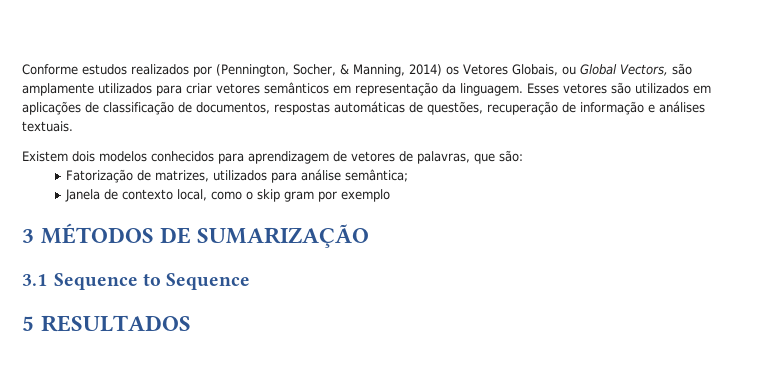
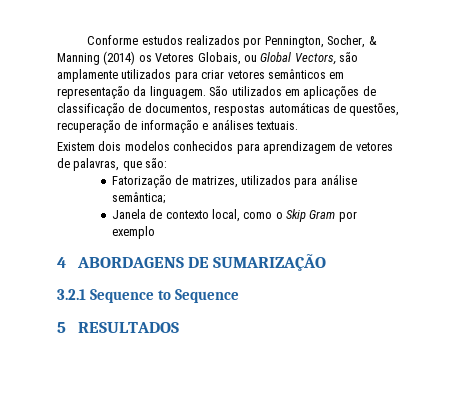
- Conforme estudos realizados por (Pennington, Socher, & Manning, 2014) os Vetores Globais, ou Global Vectors, são amplamente utilizados para criar vetores semânticos em representação da linguagem.
+ Conforme estudos realizados por Pennington, Socher, & Manning (2014) os Vetores Globais, ou Global Vectors, são amplamente utilizados para criar vetores semânticos em representação da linguagem.
- Esses vetores são utilizados em aplicações de classificação de documentos, respostas automáticas de questões, recuperação de informação e análises textuais.
+ São utilizados em aplicações de classificação de documentos, respostas automáticas de questões, recuperação de informação e análises textuais.
- Janela de contexto local, como o skip gram por exemplo
+ Janela de contexto local, como o Skip Gram por exemplo
- 3 MÉTODOS DE SUMARIZAÇÃO
+ 4 ABORDAGENS DE SUMARIZAÇÃO
- 3.1 Sequence to Sequence
+ 3.2.1 Sequence to Sequence

